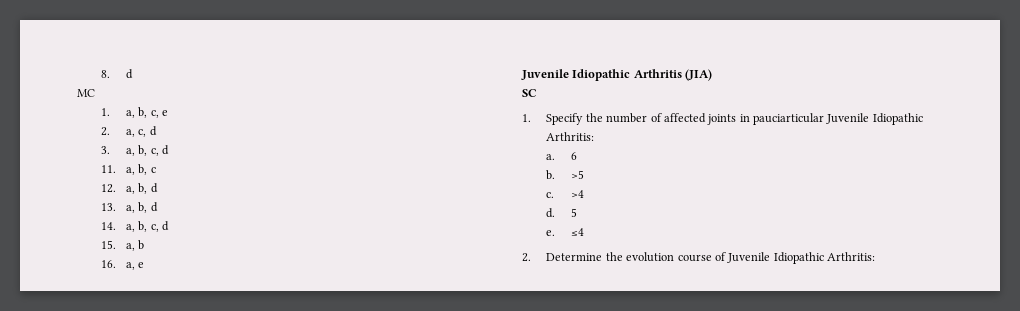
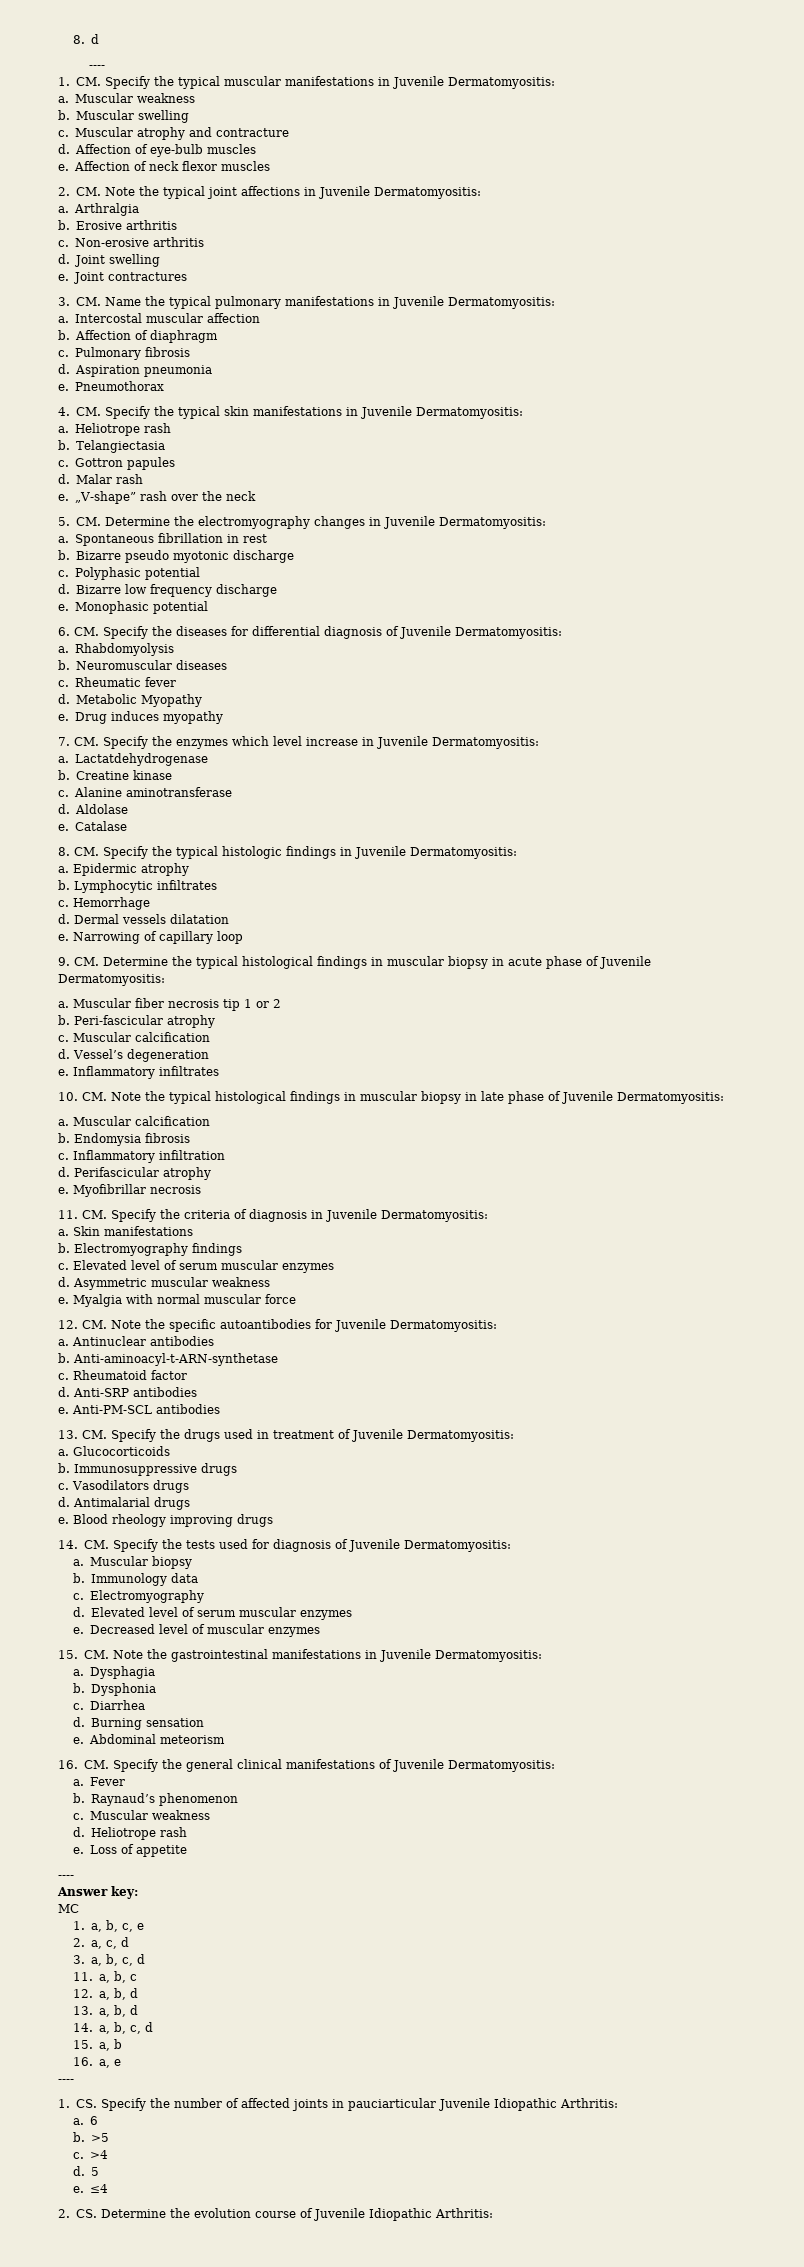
  8. d
+ ----
+ 1. CM. Specify the typical muscular manifestations in Juvenile Dermatomyositis:
+ a. Muscular weakness
+ b. Muscular swelling
+ c. Muscular atrophy and contracture
+ d. Affection of eye-bulb muscles
+ e. Affection of neck flexor muscles
+ 2. CM. Note the typical joint affections in Juvenile Dermatomyositis:
+ a. Arthralgia
+ b. Erosive arthritis
+ c. Non-erosive arthritis
+ d. Joint swelling
+ e. Joint contractures
+ 3. CM. Name the typical pulmonary manifestations in Juvenile Dermatomyositis:
+ a. Intercostal muscular affection
+ b. Affection of diaphragm
+ c. Pulmonary fibrosis
+ d. Aspiration pneumonia
+ e. Pneumothorax
+ 4. CM. Specify the typical skin manifestations in Juvenile Dermatomyositis:
+ a. Heliotrope rash
+ b. Telangiectasia
+ c. Gottron papules
+ d. Malar rash
+ e. „V-shape” rash over the neck
+ 5. CM. Determine the electromyography changes in Juvenile Dermatomyositis:
+ a. Spontaneous fibrillation in rest
+ b. Bizarre pseudo myotonic discharge
+ c. Polyphasic potential
+ d. Bizarre low frequency discharge
+ e. Monophasic potential
+ 6. CM. Specify the diseases for differential diagnosis of Juvenile Dermatomyositis:
+ a. Rhabdomyolysis
+ b. Neuromuscular diseases
+ c. Rheumatic fever
+ d. Metabolic Myopathy
+ e. Drug induces myopathy
+ 7. CM. Specify the enzymes which level increase in Juvenile Dermatomyositis:
+ a. Lactatdehydrogenase
+ b. Creatine kinase
+ c. Alanine aminotransferase
+ d. Aldolase
+ e. Catalase
+ 8. CM. Specify the typical histologic findings in Juvenile Dermatomyositis:
+ a. Epidermic atrophy
+ b. Lymphocytic infiltrates
+ c. Hemorrhage
+ d. Dermal vessels dilatation
+ e. Narrowing of capillary loop
+ 9. CM. Determine the typical histological findings in muscular biopsy in acute phase of Juvenile Dermatomyositis:
+ a. Muscular fiber necrosis tip 1 or 2
+ b. Peri-fascicular atrophy
+ c. Muscular calcification
+ d. Vessel’s degeneration
+ e. Inflammatory infiltrates
+ 10. CM. Note the typical histological findings in muscular biopsy in late phase of Juvenile Dermatomyositis:
+ a. Muscular calcification
+ b. Endomysia fibrosis
+ c. Inflammatory infiltration
+ d. Perifascicular atrophy
+ e. Myofibrillar necrosis
+ 11. CM. Specify the criteria of diagnosis in Juvenile Dermatomyositis:
+ a. Skin manifestations
+ b. Electromyography findings
+ c. Elevated level of serum muscular enzymes
+ d. Asymmetric muscular weakness
+ e. Myalgia with normal muscular force
+ 12. CM. Note the specific autoantibodies for Juvenile Dermatomyositis:
+ a. Antinuclear antibodies
+ b. Anti-aminoacyl-t-ARN-synthetase
+ c. Rheumatoid factor
+ d. Anti-SRP antibodies
+ e. Anti-PM-SCL antibodies
+ 13. CM. Specify the drugs used in treatment of Juvenile Dermatomyositis:
+ a. Glucocorticoids
+ b. Immunosuppressive drugs
+ c. Vasodilators drugs
+ d. Antimalarial drugs
+ e. Blood rheology improving drugs
+ 14. CM. Specify the tests used for diagnosis of Juvenile Dermatomyositis:
+ a. Muscular biopsy
+ b. Immunology data
+ c. Electromyography
+ d. Elevated level of serum muscular enzymes
+ e. Decreased level of muscular enzymes
+ 15. CM. Note the gastrointestinal manifestations in Juvenile Dermatomyositis:
+ a. Dysphagia
+ b. Dysphonia
+ c. Diarrhea
+ d. Burning sensation
+ e. Abdominal meteorism
+ 16. CM. Specify the general clinical manifestations of Juvenile Dermatomyositis:
+ a. Fever
+ b. Raynaud’s phenomenon
+ c. Muscular weakness
+ d. Heliotrope rash
+ e. Loss of appetite
+ ----
+ Answer key:
  16. a, e
- Juvenile Idiopathic Arthritis (JIA)
- SC
- 1. Specify the number of affected joints in pauciarticular Juvenile Idiopathic Arthritis:
+ ----
+ 1. CS. Specify the number of affected joints in pauciarticular Juvenile Idiopathic Arthritis:
- 2. Determine the evolution course of Juvenile Idiopathic Arthritis:
+ 2. CS. Determine the evolution course of Juvenile Idiopathic Arthritis:

